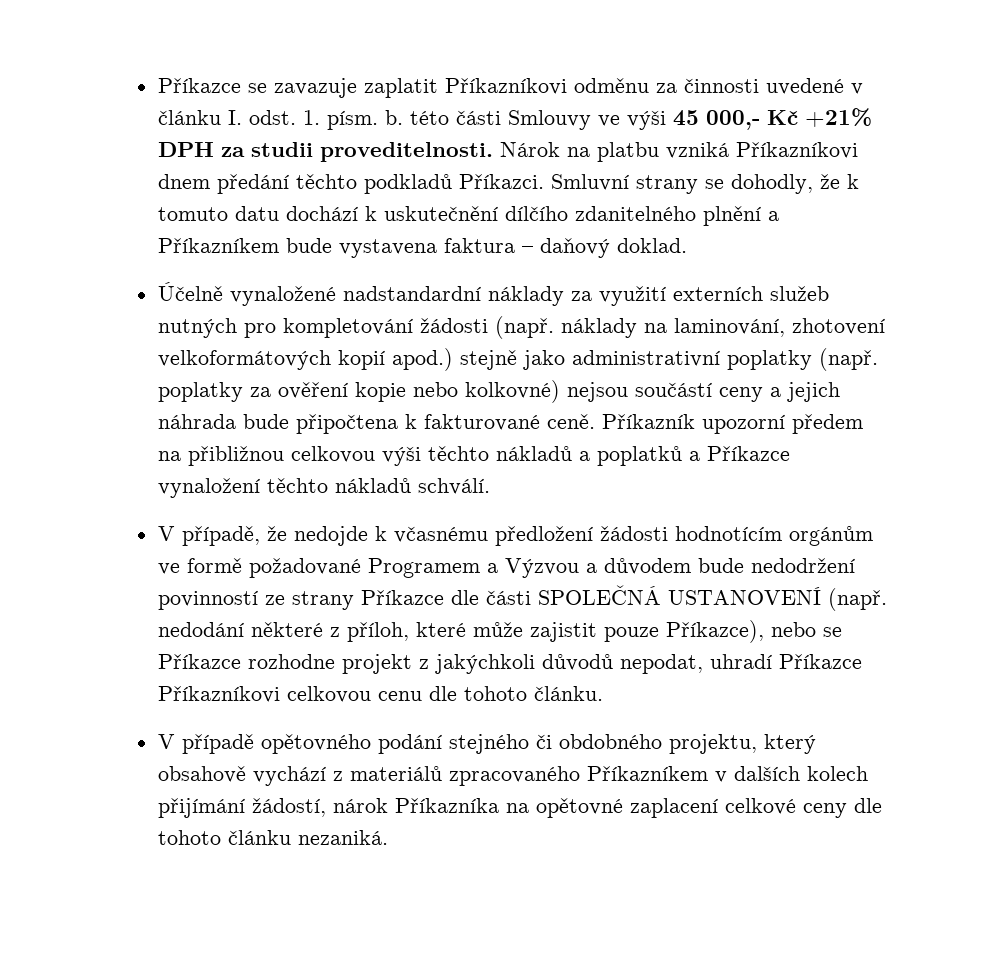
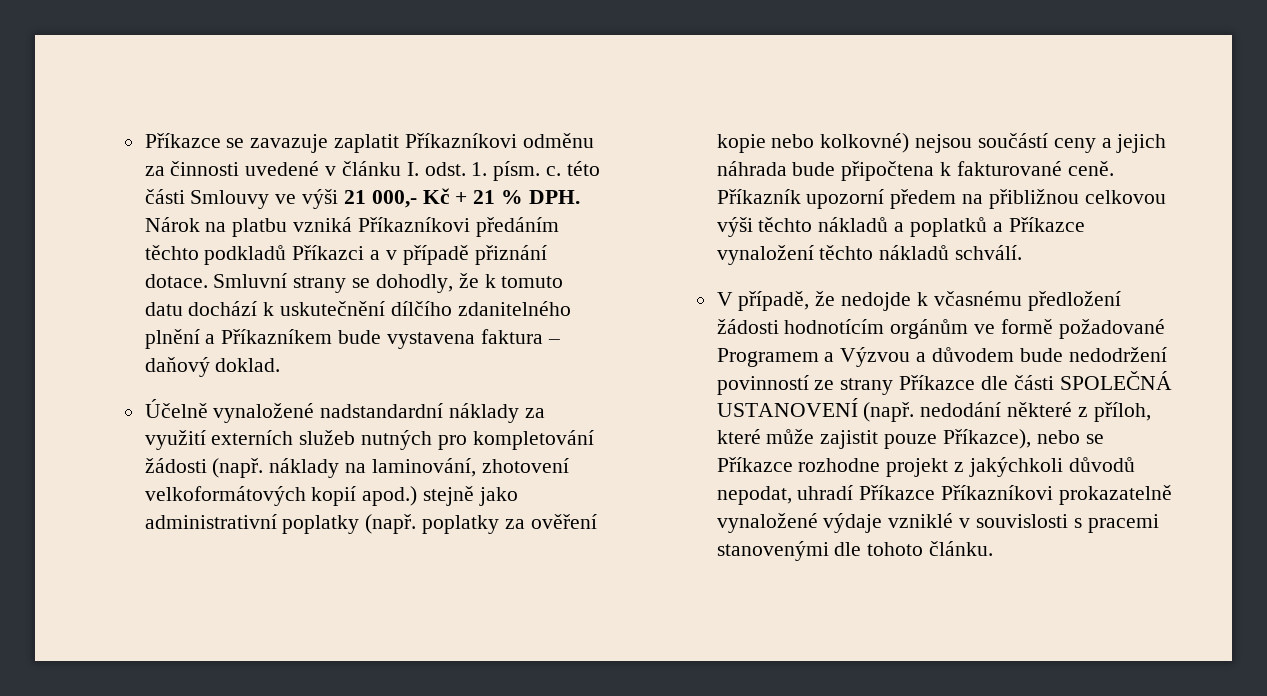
- Příkazce se zavazuje zaplatit Příkazníkovi odměnu za činnosti uvedené v článku I. odst. 1. písm. b. této části Smlouvy ve výši 45 000,- Kč +21% DPH za studii proveditelnosti. Nárok na platbu vzniká Příkazníkovi dnem předání těchto podkladů Příkazci.
+ Příkazce se zavazuje zaplatit Příkazníkovi odměnu za činnosti uvedené v článku I. odst. 1. písm. c. této části Smlouvy ve výši 21 000,- Kč + 21 % DPH. Nárok na platbu vzniká Příkazníkovi předáním těchto podkladů Příkazci a v případě přiznání dotace.
- V případě, že nedojde k včasnému předložení žádosti hodnotícím orgánům ve formě požadované Programem a Výzvou a důvodem bude nedodržení povinností ze strany Příkazce dle části SPOLEČNÁ USTANOVENÍ (např. nedodání některé z příloh, které může zajistit pouze Příkazce), nebo se Příkazce rozhodne projekt z jakýchkoli důvodů nepodat, uhradí Příkazce Příkazníkovi celkovou cenu dle tohoto článku.
- V případě opětovného podání stejného či obdobného projektu, který obsahově vychází z materiálů zpracovaného Příkazníkem v dalších kolech přijímání žádostí, nárok Příkazníka na opětovné zaplacení celkové ceny dle tohoto článku nezaniká.
+ V případě, že nedojde k včasnému předložení žádosti hodnotícím orgánům ve formě požadované Programem a Výzvou a důvodem bude nedodržení povinností ze strany Příkazce dle části SPOLEČNÁ USTANOVENÍ (např. nedodání některé z příloh, které může zajistit pouze Příkazce), nebo se Příkazce rozhodne projekt z jakýchkoli důvodů nepodat, uhradí Příkazce Příkazníkovi prokazatelně vynaložené výdaje vzniklé v souvislosti s pracemi stanovenými dle tohoto článku.

